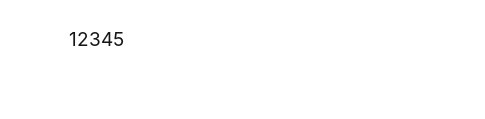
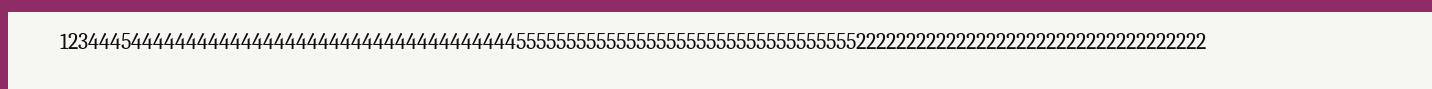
- 12345
+ 123444544444444444444444444444444444444444555555555555555555555555555555555522222222222222222222222222222222222

